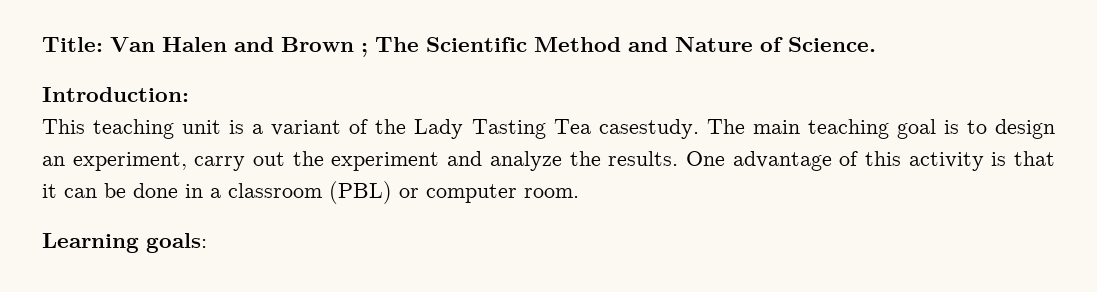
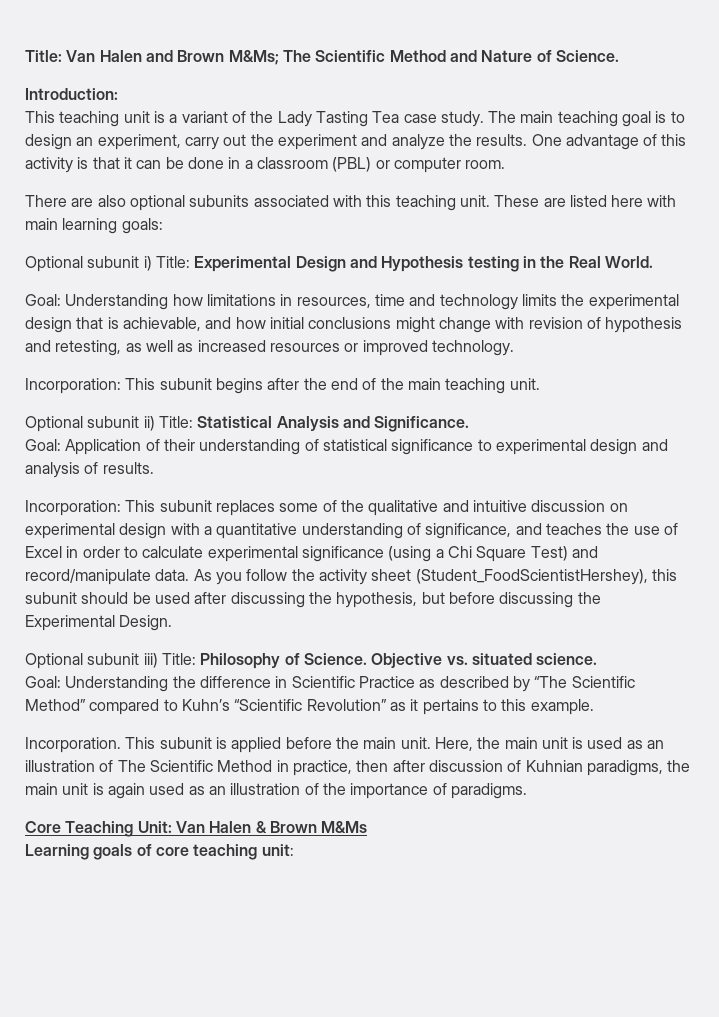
- Title: Van Halen and Brown ; The Scientific Method and Nature of Science.
+ Title: Van Halen and Brown M&Ms; The Scientific Method and Nature of Science.
- This teaching unit is a variant of the Lady Tasting Tea casestudy.
+ This teaching unit is a variant of the Lady Tasting Tea case study.
- Learning goals:
+ There are also optional subunits associated with this teaching unit. These are listed here with main learning goals:
+ Optional subunit i) Title: Experimental Design and Hypothesis testing in the Real World.
+ Goal: Understanding how limitations in resources, time and technology limits the experimental design that is achievable, and how initial conclusions might change with revision of hypothesis and retesting, as well as increased resources or improved technology.
+ Incorporation: This subunit begins after the end of the main teaching unit.
+ Optional subunit ii) Title: Statistical Analysis and Significance.
+ Goal: Application of their understanding of statistical significance to experimental design and analysis of results.
+ Incorporation: This subunit replaces some of the qualitative and intuitive discussion on experimental design with a quantitative understanding of significance, and teaches the use of Excel in order to calculate experimental significance (using a Chi Square Test) and record/manipulate data. As you follow the activity sheet (Student_FoodScientistHershey), this subunit should be used after discussing the hypothesis, but before discussing the Experimental Design.
+ Optional subunit iii) Title: Philosophy of Science. Objective vs. situated science.
+ Goal: Understanding the difference in Scientific Practice as described by “The Scientific Method” compared to Kuhn’s “Scientific Revolution” as it pertains to this example.
+ Incorporation. This subunit is applied before the main unit. Here, the main unit is used as an illustration of The Scientific Method in practice, then after discussion of Kuhnian paradigms, the main unit is again used as an illustration of the importance of paradigms.
+ Core Teaching Unit: Van Halen & Brown M&Ms
+ Learning goals of core teaching unit:

